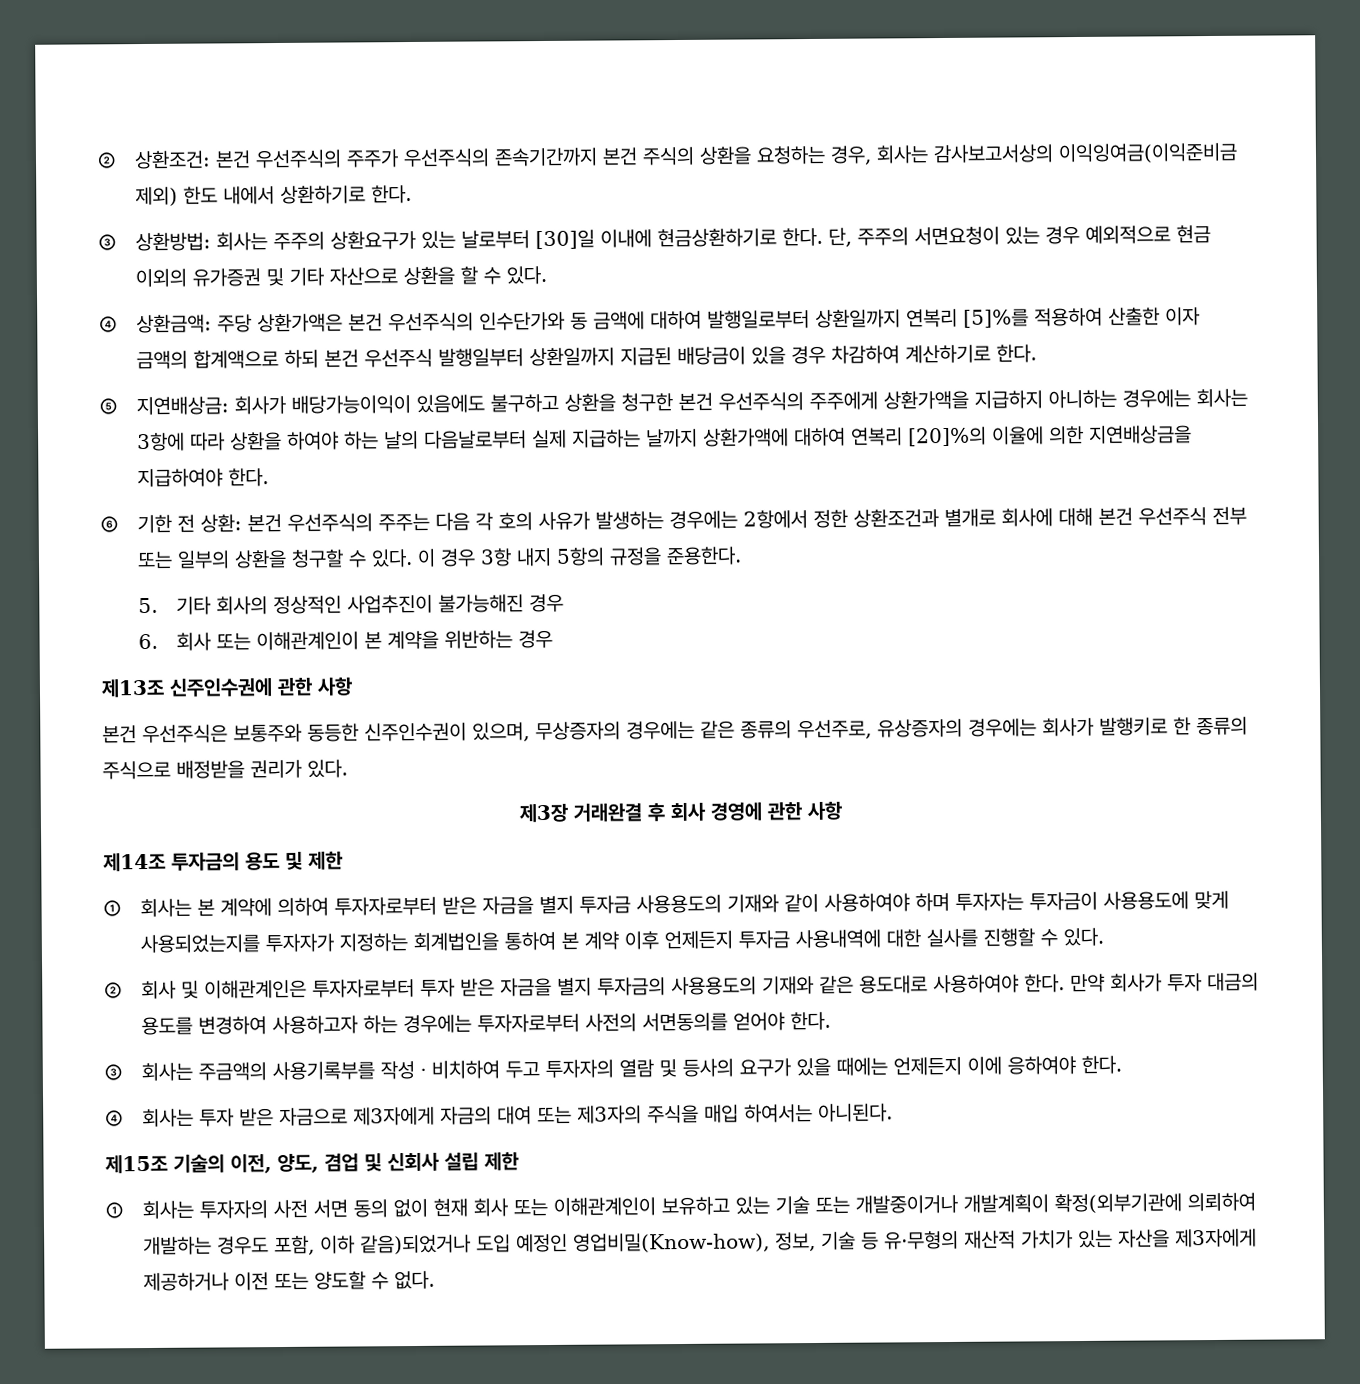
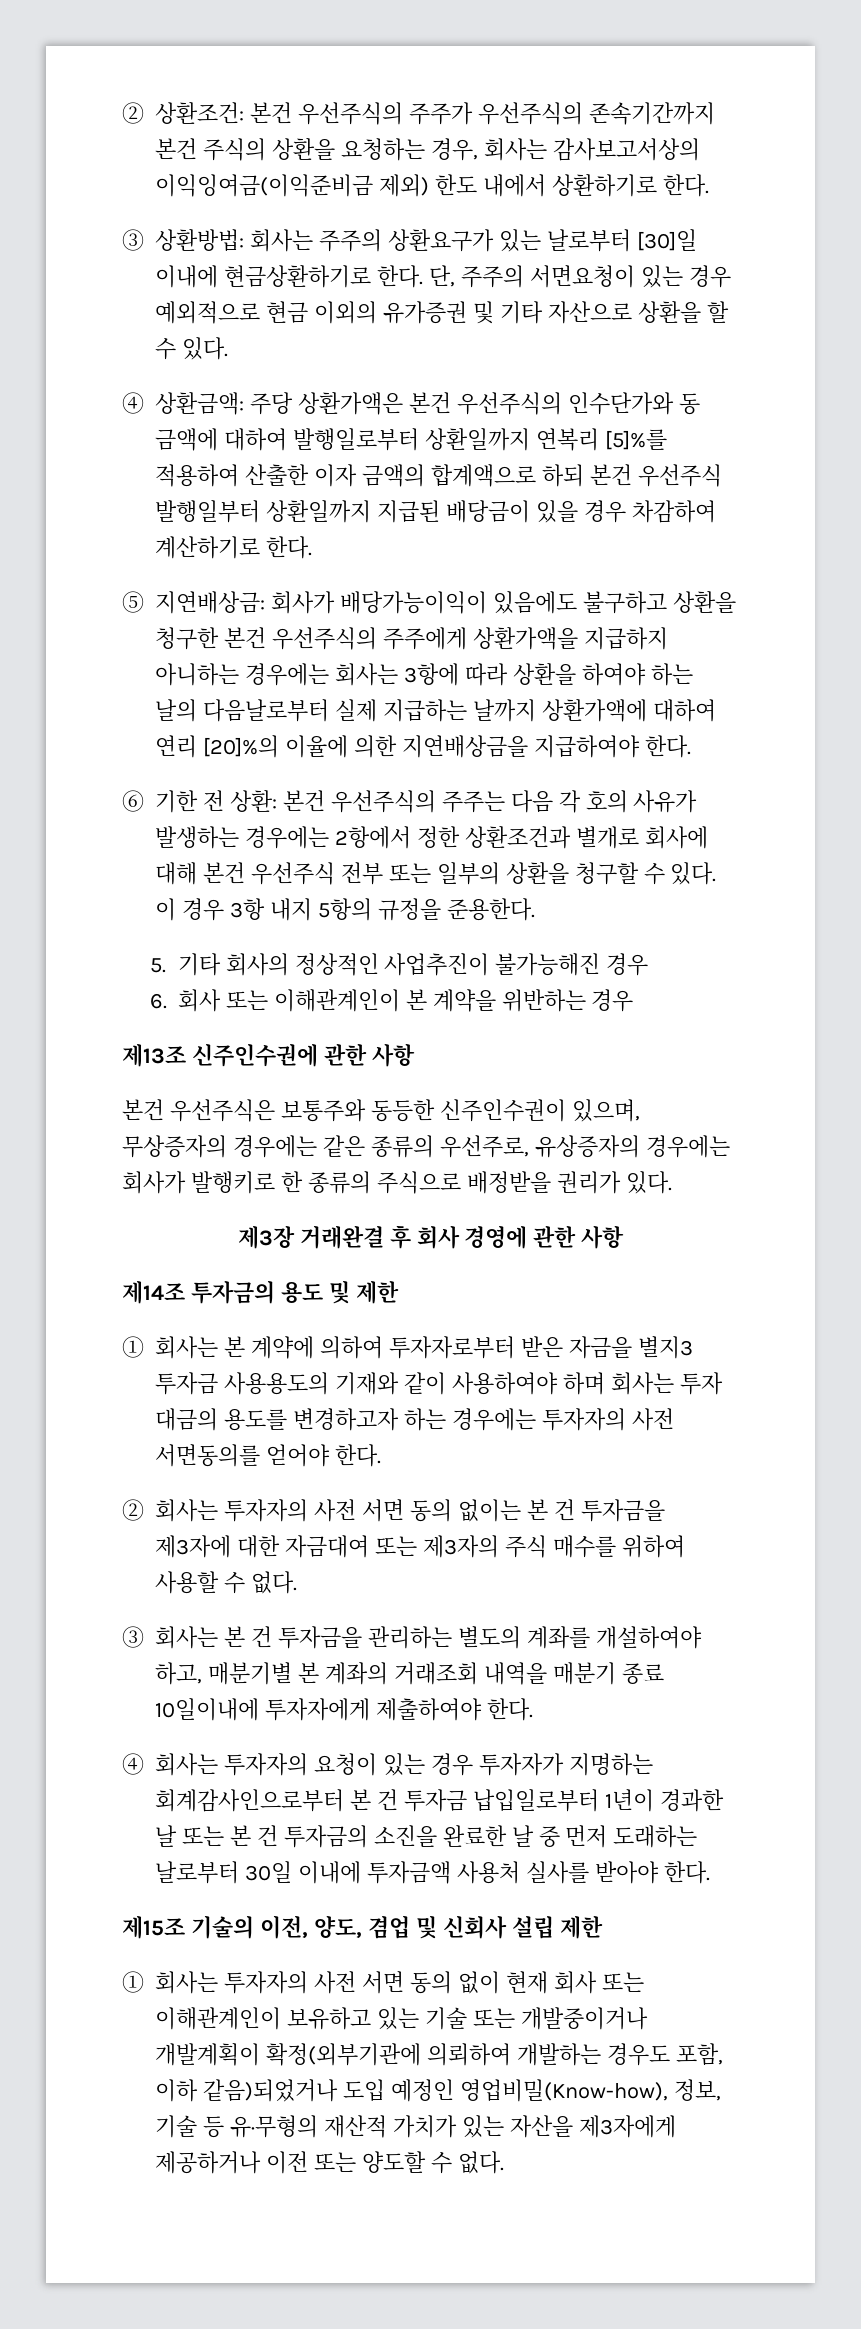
- ⑤ 지연배상금: 회사가 배당가능이익이 있음에도 불구하고 상환을 청구한 본건 우선주식의 주주에게 상환가액을 지급하지 아니하는 경우에는 회사는 3항에 따라 상환을 하여야 하는 날의 다음날로부터 실제 지급하는 날까지 상환가액에 대하여 연복리 [20]%의 이율에 의한 지연배상금을 지급하여야 한다.
+ ⑤ 지연배상금: 회사가 배당가능이익이 있음에도 불구하고 상환을 청구한 본건 우선주식의 주주에게 상환가액을 지급하지 아니하는 경우에는 회사는 3항에 따라 상환을 하여야 하는 날의 다음날로부터 실제 지급하는 날까지 상환가액에 대하여 연리 [20]%의 이율에 의한 지연배상금을 지급하여야 한다.
- ① 회사는 본 계약에 의하여 투자자로부터 받은 자금을 별지 투자금 사용용도의 기재와 같이 사용하여야 하며 투자자는 투자금이 사용용도에 맞게 사용되었는지를 투자자가 지정하는 회계법인을 통하여 본 계약 이후 언제든지 투자금 사용내역에 대한 실사를 진행할 수 있다.
- ② 회사 및 이해관계인은 투자자로부터 투자 받은 자금을 별지 투자금의 사용용도의 기재와 같은 용도대로 사용하여야 한다. 만약 회사가 투자 대금의 용도를 변경하여 사용하고자 하는 경우에는 투자자로부터 사전의 서면동의를 얻어야 한다.
- ③ 회사는 주금액의 사용기록부를 작성ㆍ비치하여 두고 투자자의 열람 및 등사의 요구가 있을 때에는 언제든지 이에 응하여야 한다.
- ④ 회사는 투자 받은 자금으로 제3자에게 자금의 대여 또는 제3자의 주식을 매입 하여서는 아니된다.
+ ① 회사는 본 계약에 의하여 투자자로부터 받은 자금을 별지3 투자금 사용용도의 기재와 같이 사용하여야 하며 회사는 투자 대금의 용도를 변경하고자 하는 경우에는 투자자의 사전 서면동의를 얻어야 한다.
+ ② 회사는 투자자의 사전 서면 동의 없이는 본 건 투자금을 제3자에 대한 자금대여 또는 제3자의 주식 매수를 위하여 사용할 수 없다.
+ ③ 회사는 본 건 투자금을 관리하는 별도의 계좌를 개설하여야 하고, 매분기별 본 계좌의 거래조회 내역을 매분기 종료 10일이내에 투자자에게 제출하여야 한다.
+ ④ 회사는 투자자의 요청이 있는 경우 투자자가 지명하는 회계감사인으로부터 본 건 투자금 납입일로부터 1년이 경과한 날 또는 본 건 투자금의 소진을 완료한 날 중 먼저 도래하는 날로부터 30일 이내에 투자금액 사용처 실사를 받아야 한다.

